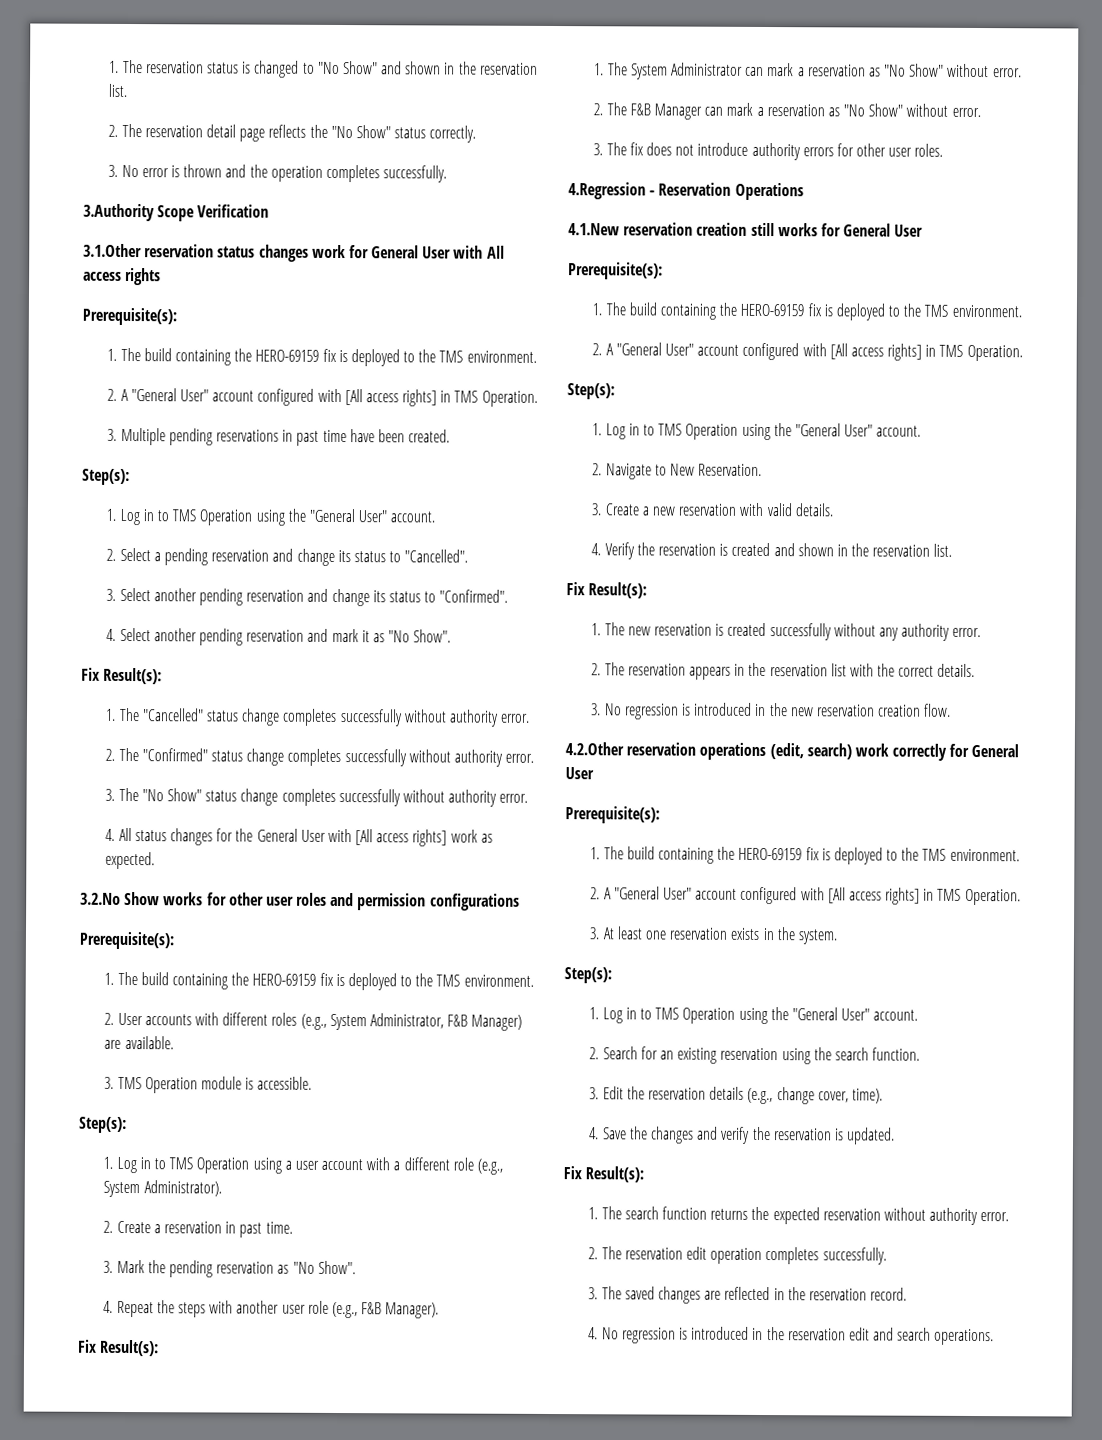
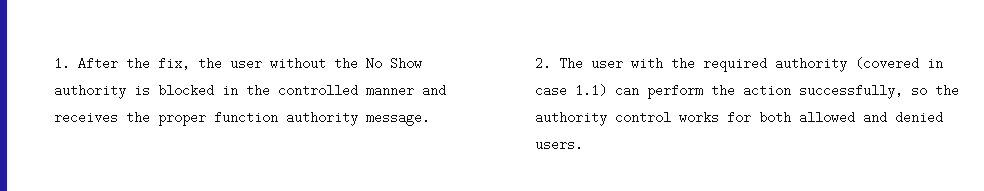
- 1. The reservation status is changed to "No Show" and shown in the reservation list.
- 2. The reservation detail page reflects the "No Show" status correctly.
- 3. No error is thrown and the operation completes successfully.
- 3.Authority Scope Verification
- 3.1.Other reservation status changes work for General User with All access rights
- Prerequisite(s):
- 1. The build containing the HERO-69159 fix is deployed to the TMS environment.
- 2. A "General User" account configured with [All access rights] in TMS Operation.
- 3. Multiple pending reservations in past time have been created.
- Step(s):
- 1. Log in to TMS Operation using the "General User" account.
- 2. Select a pending reservation and change its status to "Cancelled".
- 3. Select another pending reservation and change its status to "Confirmed".
- 4. Select another pending reservation and mark it as "No Show".
- Fix Result(s):
- 1. The "Cancelled" status change completes successfully without authority error.
- 2. The "Confirmed" status change completes successfully without authority error.
- 3. The "No Show" status change completes successfully without authority error.
- 4. All status changes for the General User with [All access rights] work as expected.
- 3.2.No Show works for other user roles and permission configurations
- Prerequisite(s):
- 1. The build containing the HERO-69159 fix is deployed to the TMS environment.
- 2. User accounts with different roles (e.g., System Administrator, F&B Manager) are available.
- 3. TMS Operation module is accessible.
- Step(s):
- 1. Log in to TMS Operation using a user account with a different role (e.g., System Administrator).
- 2. Create a reservation in past time.
- 3. Mark the pending reservation as "No Show".
- 4. Repeat the steps with another user role (e.g., F&B Manager).
- Fix Result(s):
- 1. The System Administrator can mark a reservation as "No Show" without error.
- 2. The F&B Manager can mark a reservation as "No Show" without error.
- 3. The fix does not introduce authority errors for other user roles.
- 4.Regression - Reservation Operations
- 4.1.New reservation creation still works for General User
- Prerequisite(s):
- 1. The build containing the HERO-69159 fix is deployed to the TMS environment.
- 2. A "General User" account configured with [All access rights] in TMS Operation.
- Step(s):
- 1. Log in to TMS Operation using the "General User" account.
- 2. Navigate to New Reservation.
- 3. Create a new reservation with valid details.
- 4. Verify the reservation is created and shown in the reservation list.
- Fix Result(s):
- 1. The new reservation is created successfully without any authority error.
- 2. The reservation appears in the reservation list with the correct details.
- 3. No regression is introduced in the new reservation creation flow.
- 4.2.Other reservation operations (edit, search) work correctly for General User
- Prerequisite(s):
- 1. The build containing the HERO-69159 fix is deployed to the TMS environment.
- 2. A "General User" account configured with [All access rights] in TMS Operation.
- 3. At least one reservation exists in the system.
- Step(s):
- 1. Log in to TMS Operation using the "General User" account.
- 2. Search for an existing reservation using the search function.
- 3. Edit the reservation details (e.g., change cover, time).
- 4. Save the changes and verify the reservation is updated.
- Fix Result(s):
- 1. The search function returns the expected reservation without authority error.
- 2. The reservation edit operation completes successfully.
- 3. The saved changes are reflected in the reservation record.
- 4. No regression is introduced in the reservation edit and search operations.
+ 1. After the fix, the user without the No Show authority is blocked in the controlled manner and receives the proper function authority message.
+ 2. The user with the required authority (covered in case 1.1) can perform the action successfully, so the authority control works for both allowed and denied users.

